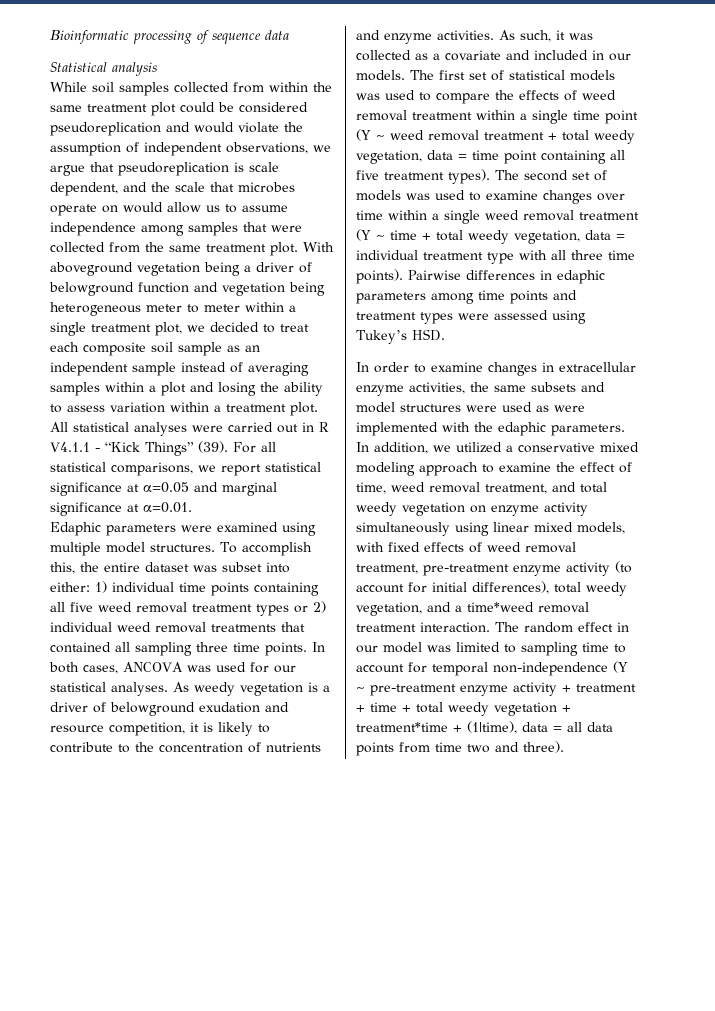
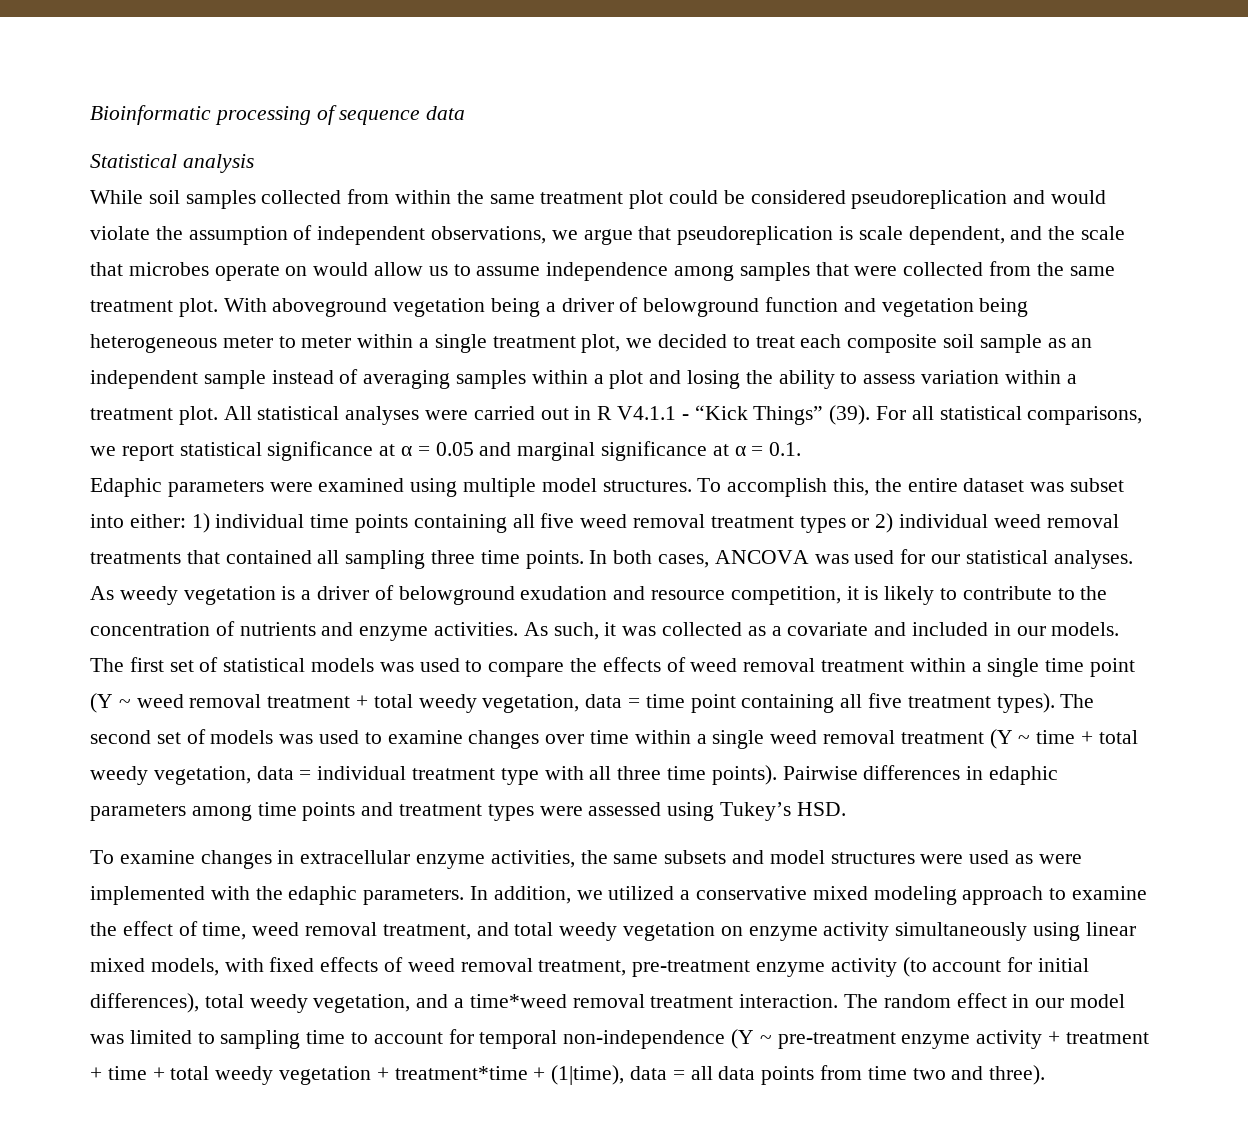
- For all statistical comparisons, we report statistical significance at α=0.05 and marginal significance at α=0.01.
+ For all statistical comparisons, we report statistical significance at α = 0.05 and marginal significance at α = 0.1.
- In order to examine changes in extracellular enzyme activities, the same subsets and model structures were used as were implemented with the edaphic parameters.
+ To examine changes in extracellular enzyme activities, the same subsets and model structures were used as were implemented with the edaphic parameters.

